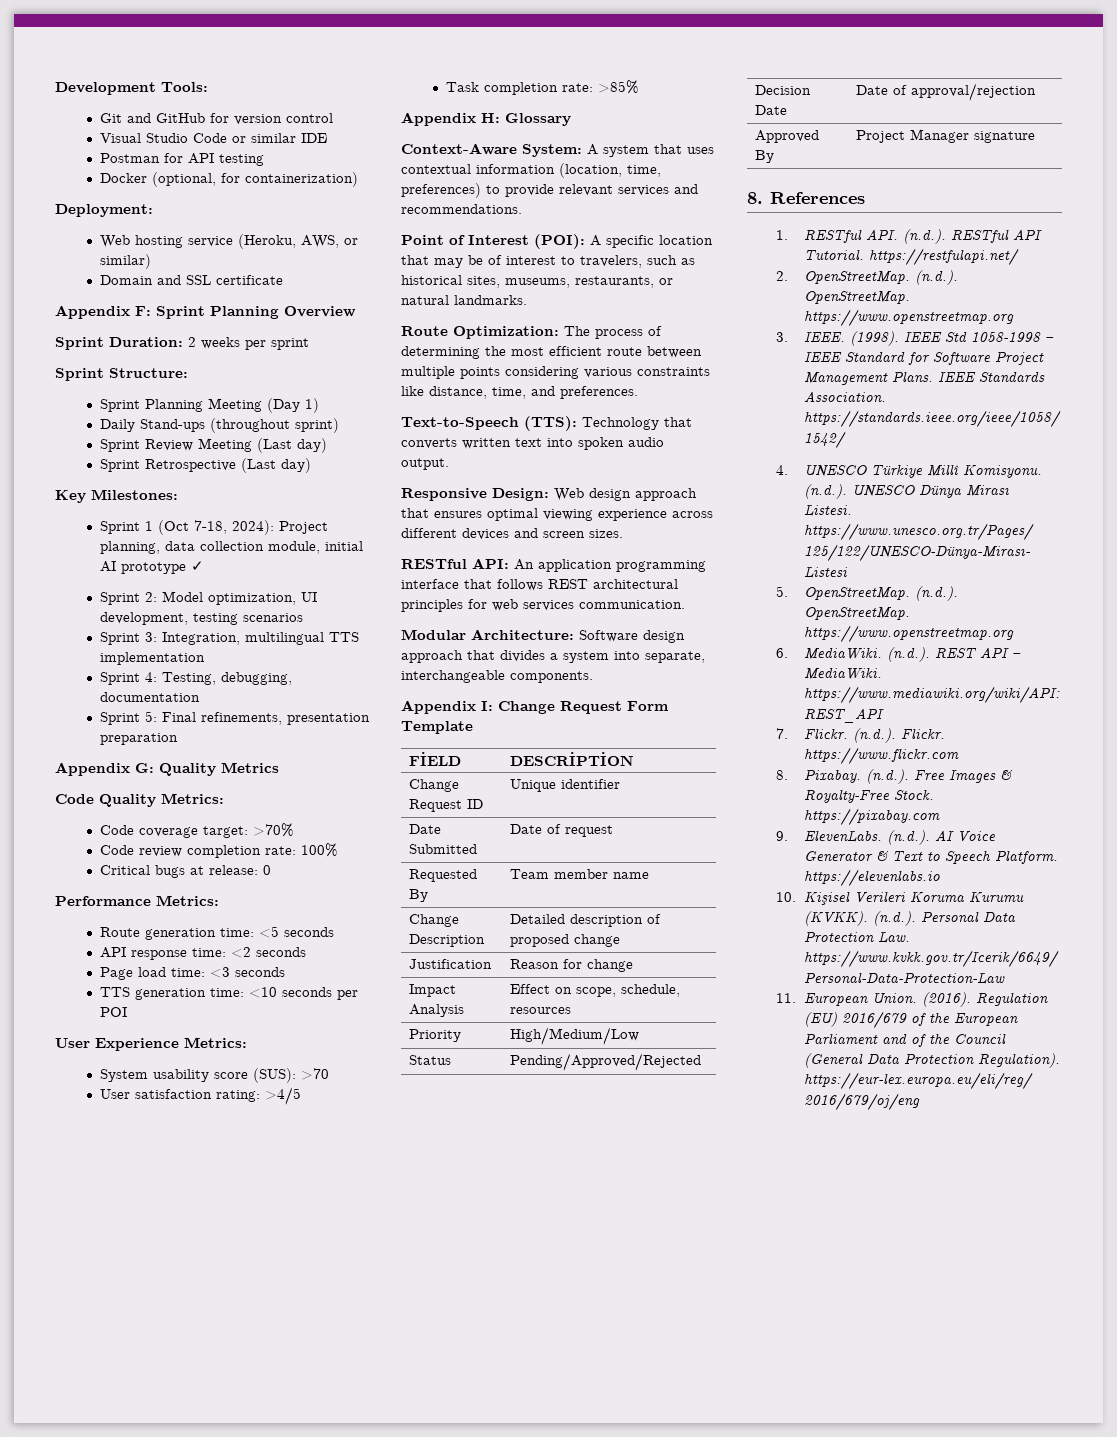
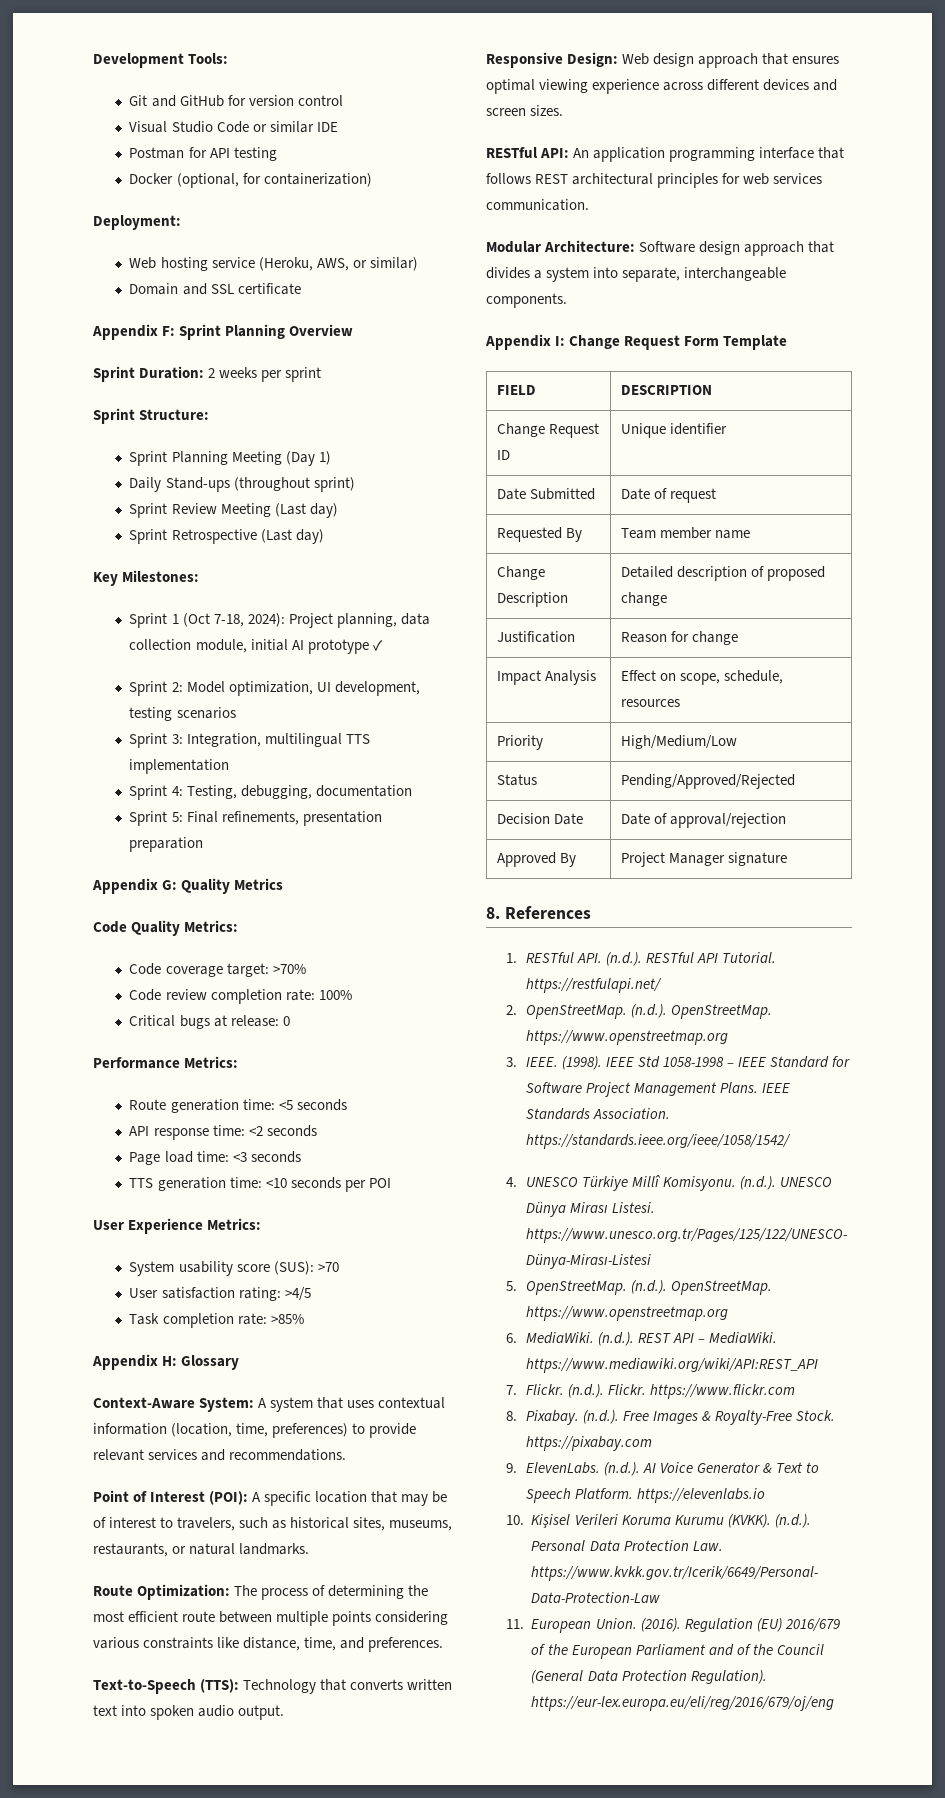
- FİELD | DESCRİPTİON
+ FIELD | DESCRIPTION

